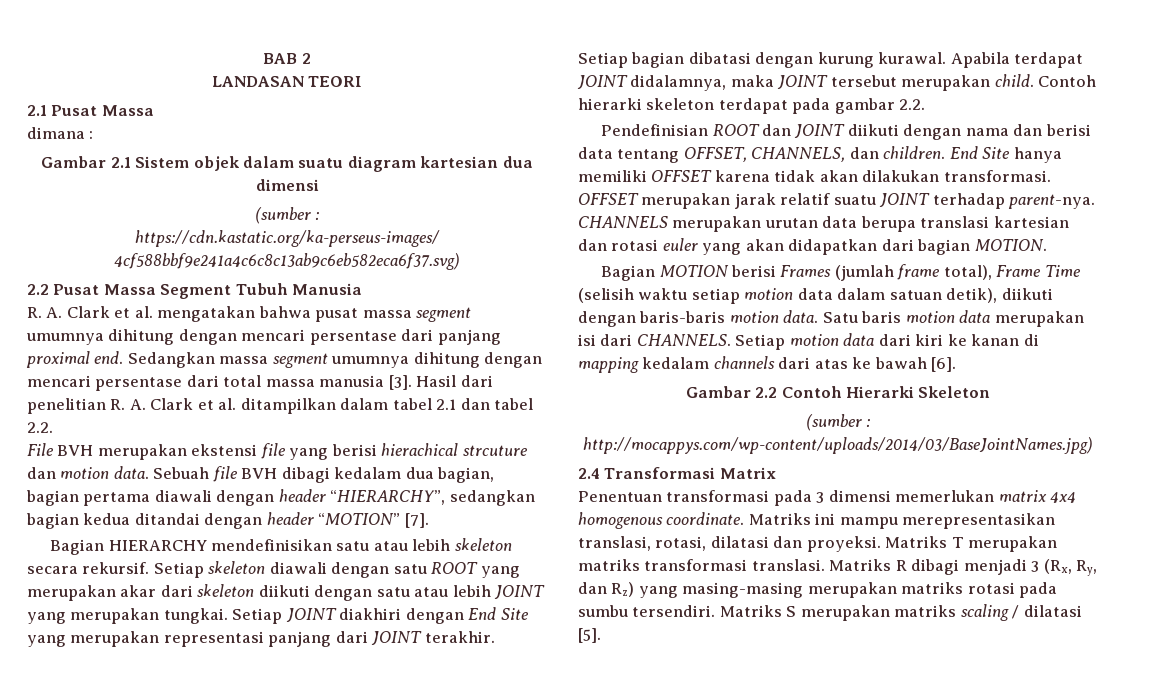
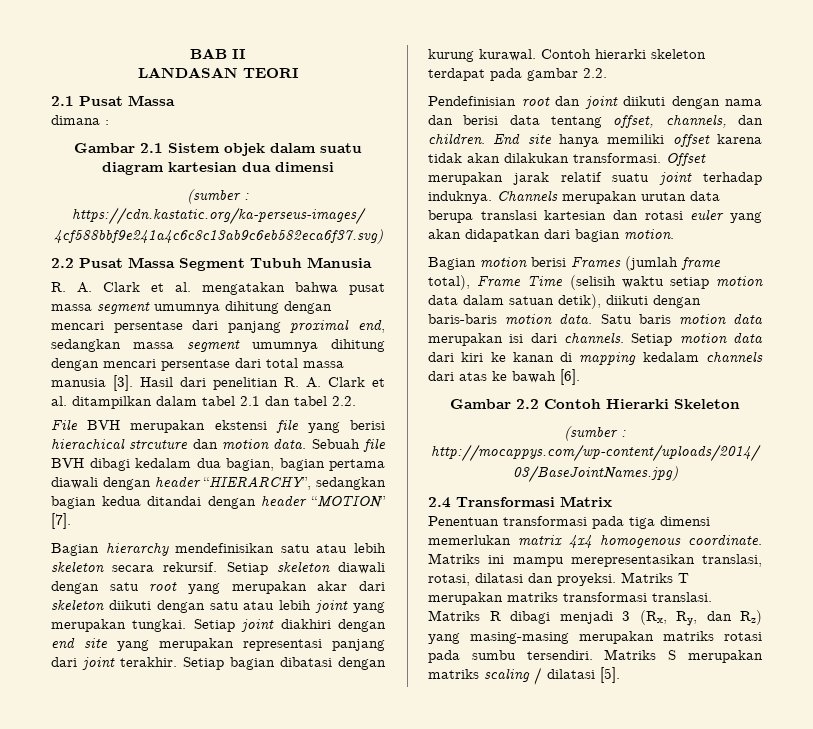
- BAB 2
+ BAB II
- R. A. Clark et al. mengatakan bahwa pusat massa segment umumnya dihitung dengan mencari persentase dari panjang proximal end. Sedangkan massa segment umumnya dihitung dengan mencari persentase dari total massa manusia [3].
+ R. A. Clark et al. mengatakan bahwa pusat massa segment umumnya dihitung dengan mencari persentase dari panjang proximal end, sedangkan massa segment umumnya dihitung dengan mencari persentase dari total massa manusia [3].
- Bagian HIERARCHY mendefinisikan satu atau lebih skeleton secara rekursif.
+ Bagian hierarchy mendefinisikan satu atau lebih skeleton secara rekursif.
- Setiap skeleton diawali dengan satu ROOT yang merupakan akar dari skeleton diikuti dengan satu atau lebih JOINT yang merupakan tungkai.
+ Setiap skeleton diawali dengan satu root yang merupakan akar dari skeleton diikuti dengan satu atau lebih joint yang merupakan tungkai.
- Setiap JOINT diakhiri dengan End Site yang merupakan representasi panjang dari JOINT terakhir.
+ Setiap joint diakhiri dengan end site yang merupakan representasi panjang dari joint terakhir.
- Apabila terdapat JOINT didalamnya, maka JOINT tersebut merupakan child.
- Pendefinisian ROOT dan JOINT diikuti dengan nama dan berisi data tentang OFFSET, CHANNELS, dan children.
+ Pendefinisian root dan joint diikuti dengan nama dan berisi data tentang offset, channels, dan children.
- End Site hanya memiliki OFFSET karena tidak akan dilakukan transformasi.
+ End site hanya memiliki offset karena tidak akan dilakukan transformasi.
- OFFSET merupakan jarak relatif suatu JOINT terhadap parent-nya. CHANNELS merupakan urutan data berupa translasi kartesian dan rotasi euler yang akan didapatkan dari bagian MOTION.
- Bagian MOTION berisi Frames (jumlah frame total), Frame Time (selisih waktu setiap motion data dalam satuan detik), diikuti dengan baris-baris motion data.
+ Offset merupakan jarak relatif suatu joint terhadap induknya. Channels merupakan urutan data berupa translasi kartesian dan rotasi euler yang akan didapatkan dari bagian motion.
+ Bagian motion berisi Frames (jumlah frame total), Frame Time (selisih waktu setiap motion data dalam satuan detik), diikuti dengan baris-baris motion data.
- Satu baris motion data merupakan isi dari CHANNELS.
+ Satu baris motion data merupakan isi dari channels.
- Penentuan transformasi pada 3 dimensi memerlukan matrix 4x4 homogenous coordinate.
+ Penentuan transformasi pada tiga dimensi memerlukan matrix 4x4 homogenous coordinate.

